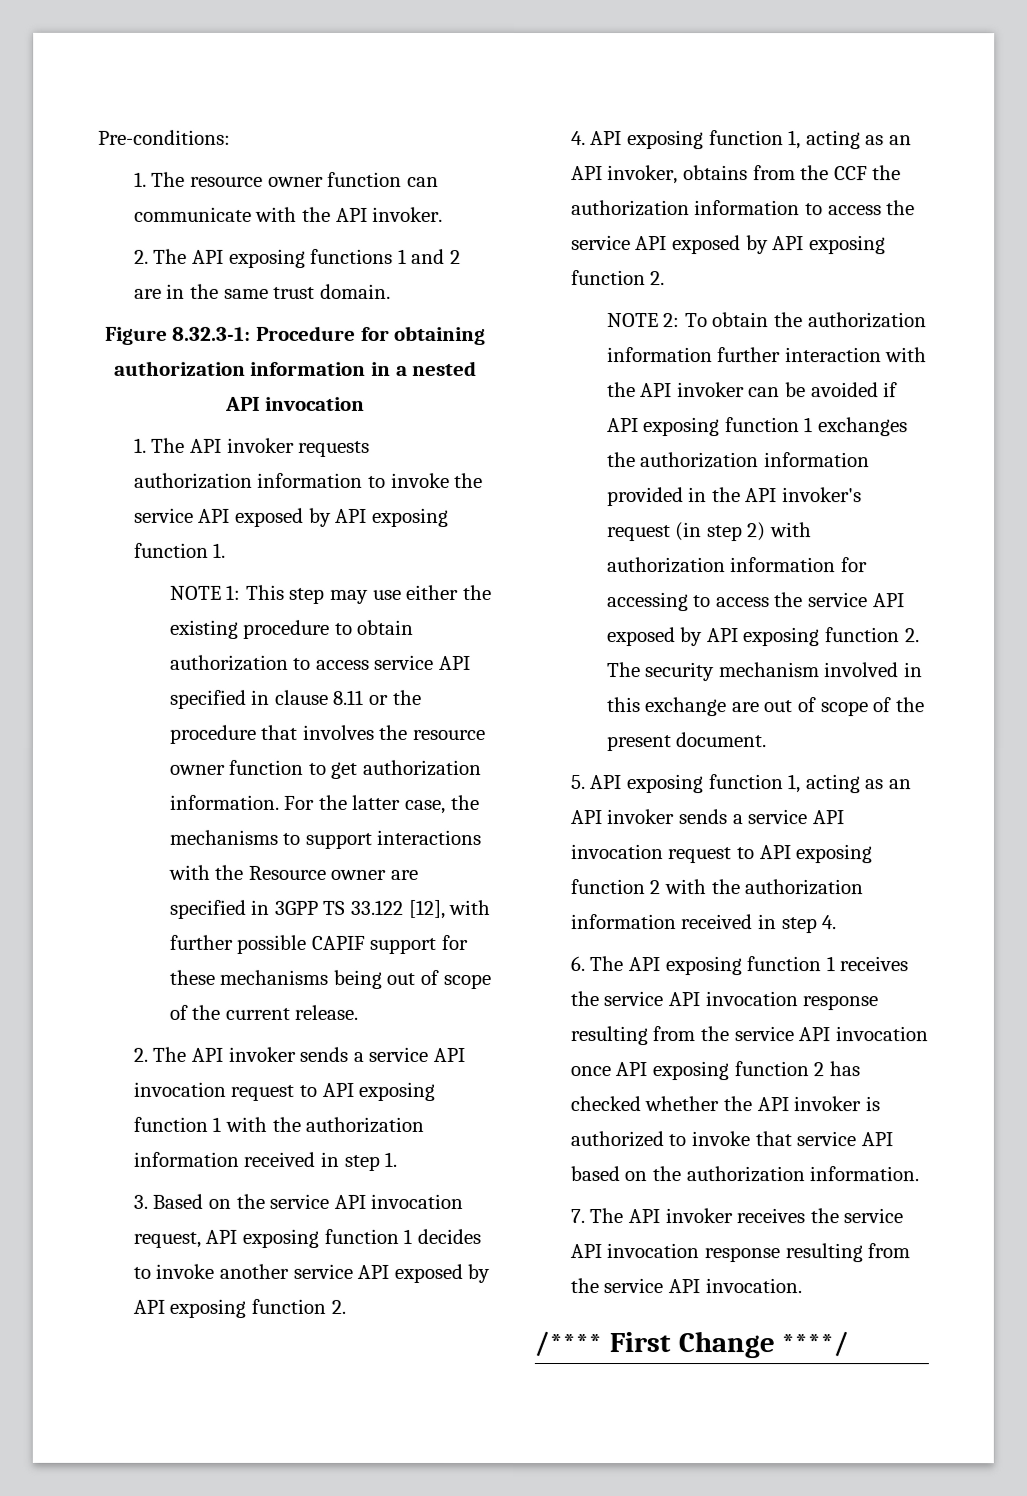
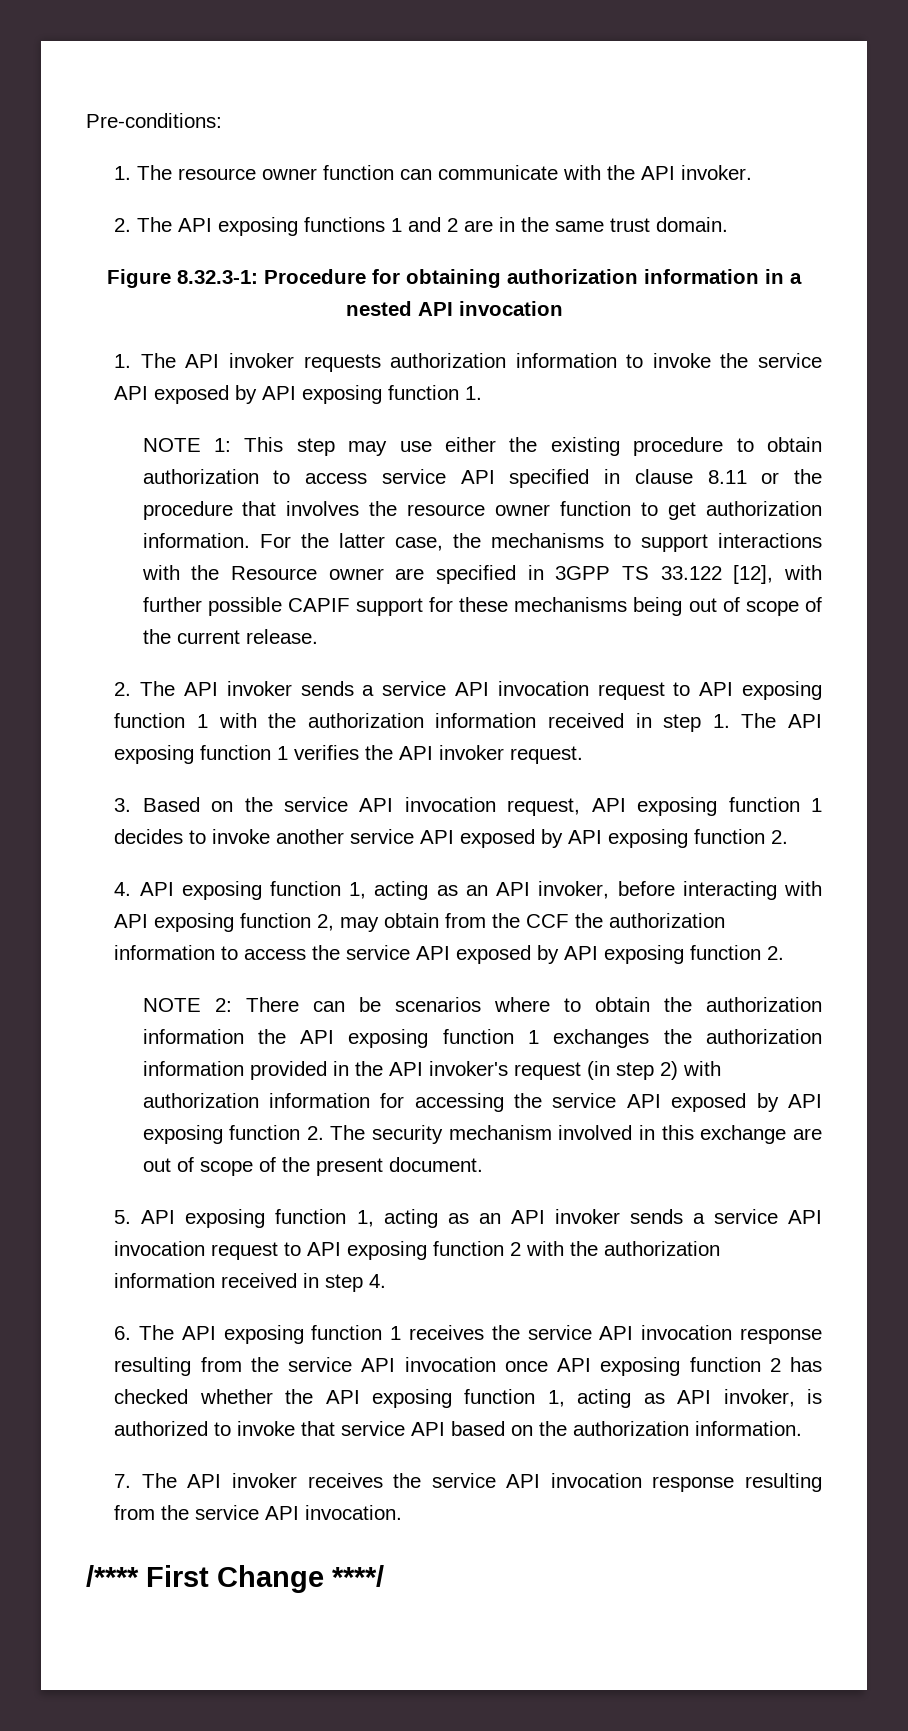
- 2. The API invoker sends a service API invocation request to API exposing function 1 with the authorization information received in step 1.
+ 2. The API invoker sends a service API invocation request to API exposing function 1 with the authorization information received in step 1. The API exposing function 1 verifies the API invoker request.
- 4. API exposing function 1, acting as an API invoker, obtains from the CCF the authorization information to access the service API exposed by API exposing function 2.
+ 4. API exposing function 1, acting as an API invoker, before interacting with API exposing function 2, may obtain from the CCF the authorization information to access the service API exposed by API exposing function 2.
- NOTE 2: To obtain the authorization information further interaction with the API invoker can be avoided if API exposing function 1 exchanges the authorization information provided in the API invoker's request (in step 2) with authorization information for accessing to access the service API exposed by API exposing function 2. The security mechanism involved in this exchange are out of scope of the present document.
+ NOTE 2: There can be scenarios where to obtain the authorization information the API exposing function 1 exchanges the authorization information provided in the API invoker's request (in step 2) with authorization information for accessing the service API exposed by API exposing function 2. The security mechanism involved in this exchange are out of scope of the present document.
- 6. The API exposing function 1 receives the service API invocation response resulting from the service API invocation once API exposing function 2 has checked whether the API invoker is authorized to invoke that service API based on the authorization information.
+ 6. The API exposing function 1 receives the service API invocation response resulting from the service API invocation once API exposing function 2 has checked whether the API exposing function 1, acting as API invoker, is authorized to invoke that service API based on the authorization information.

